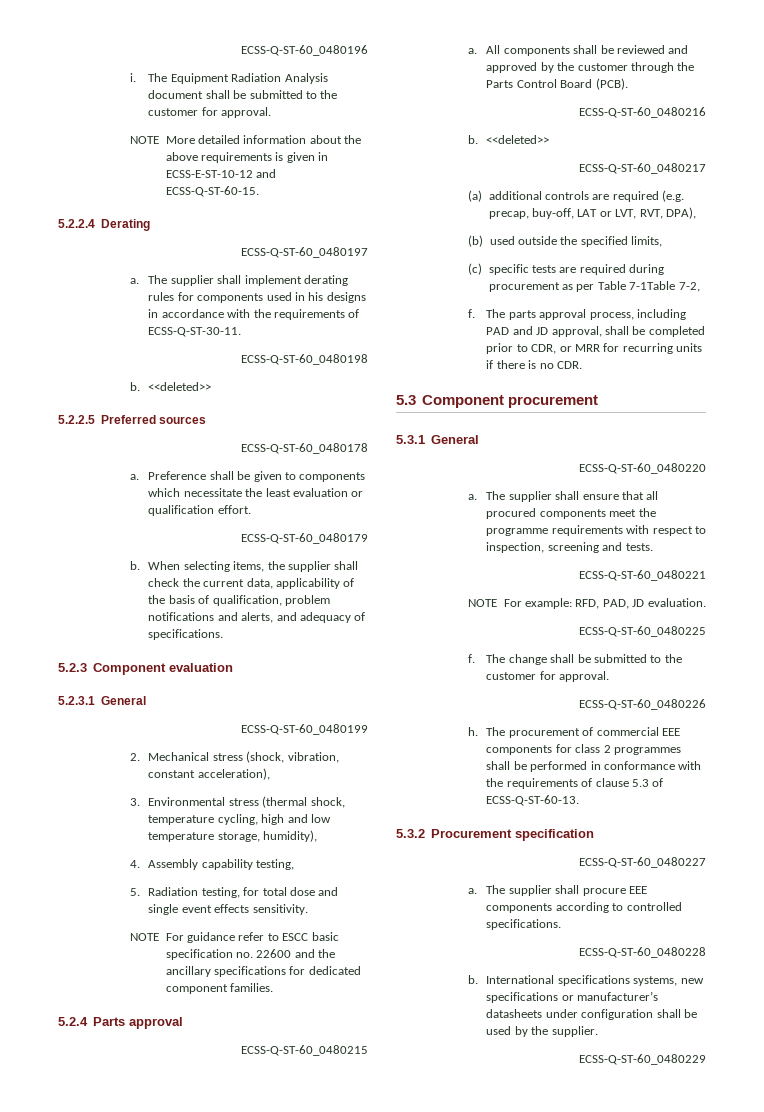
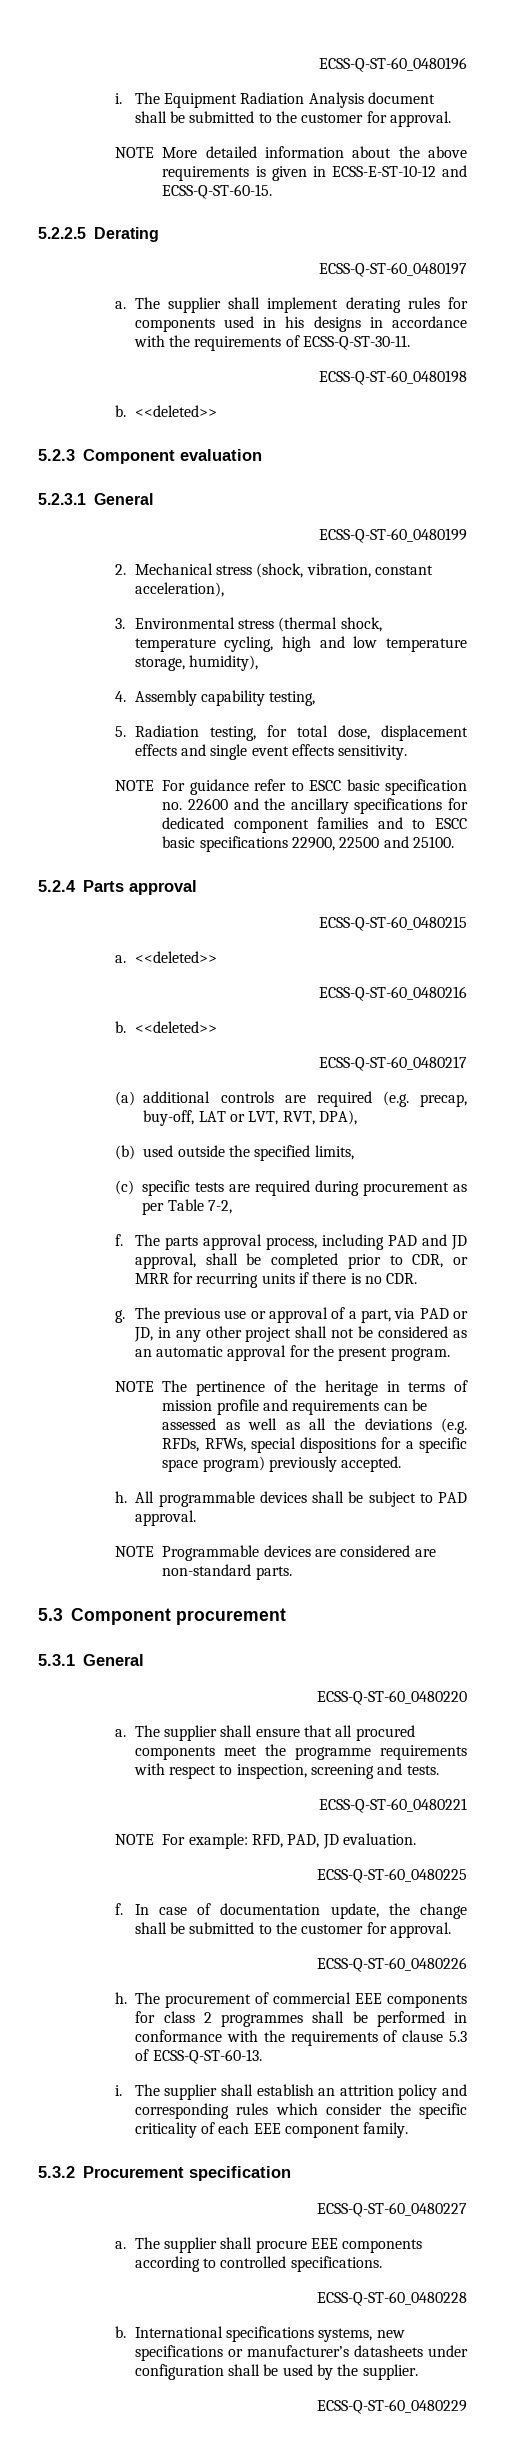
- 5.2.2.4 Derating
+ 5.2.2.5 Derating
- 5.2.2.5 Preferred sources
- ECSS-Q-ST-60_0480178
- a. Preference shall be given to components which necessitate the least evaluation or qualification effort.
- ECSS-Q-ST-60_0480179
- b. When selecting items, the supplier shall check the current data, applicability of the basis of qualification, problem notifications and alerts, and adequacy of specifications.
- 5. Radiation testing, for total dose and single event effects sensitivity.
+ 5. Radiation testing, for total dose, displacement effects and single event effects sensitivity.
- NOTE For guidance refer to ESCC basic specification no. 22600 and the ancillary specifications for dedicated component families.
+ NOTE For guidance refer to ESCC basic specification no. 22600 and the ancillary specifications for dedicated component families and to ESCC basic specifications 22900, 22500 and 25100.
- a. All components shall be reviewed and approved by the customer through the Parts Control Board (PCB).
+ a. <<deleted>>
- (c) specific tests are required during procurement as per Table 7-1Table 7-2,
+ (c) specific tests are required during procurement as per Table 7-2,
+ g. The previous use or approval of a part, via PAD or JD, in any other project shall not be considered as an automatic approval for the present program.
+ NOTE The pertinence of the heritage in terms of mission profile and requirements can be assessed as well as all the deviations (e.g. RFDs, RFWs, special dispositions for a specific space program) previously accepted.
+ h. All programmable devices shall be subject to PAD approval.
+ NOTE Programmable devices are considered are non-standard parts.
- The change shall be submitted to the customer for approval.
+ In case of documentation update, the change shall be submitted to the customer for approval.
+ i. The supplier shall establish an attrition policy and corresponding rules which consider the specific criticality of each EEE component family.

